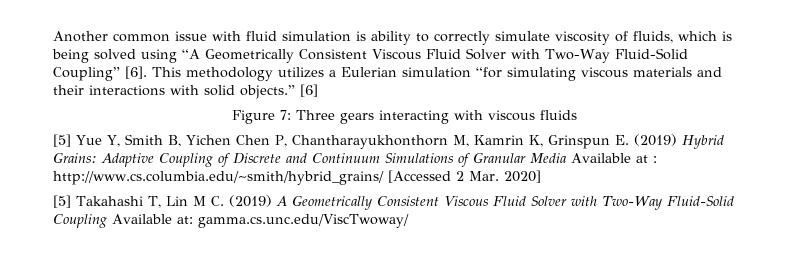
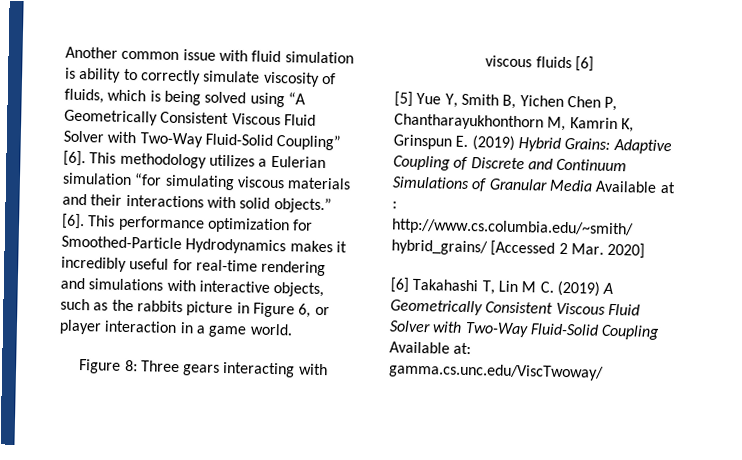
- [6]
- Figure 7: Three gears interacting with viscous fluids
+ [6]. This performance optimization for Smoothed-Particle Hydrodynamics makes it incredibly useful for real-time rendering and simulations with interactive objects, such as the rabbits picture in Figure 6, or player interaction in a game world.
+ Figure 8: Three gears interacting with viscous fluids [6]
- [5] Takahashi T, Lin M C. (2019) A Geometrically Consistent Viscous Fluid Solver with Two-Way Fluid-Solid Coupling Available at: gamma.cs.unc.edu/ViscTwoway/
+ [6] Takahashi T, Lin M C. (2019) A Geometrically Consistent Viscous Fluid Solver with Two-Way Fluid-Solid Coupling Available at: gamma.cs.unc.edu/ViscTwoway/

